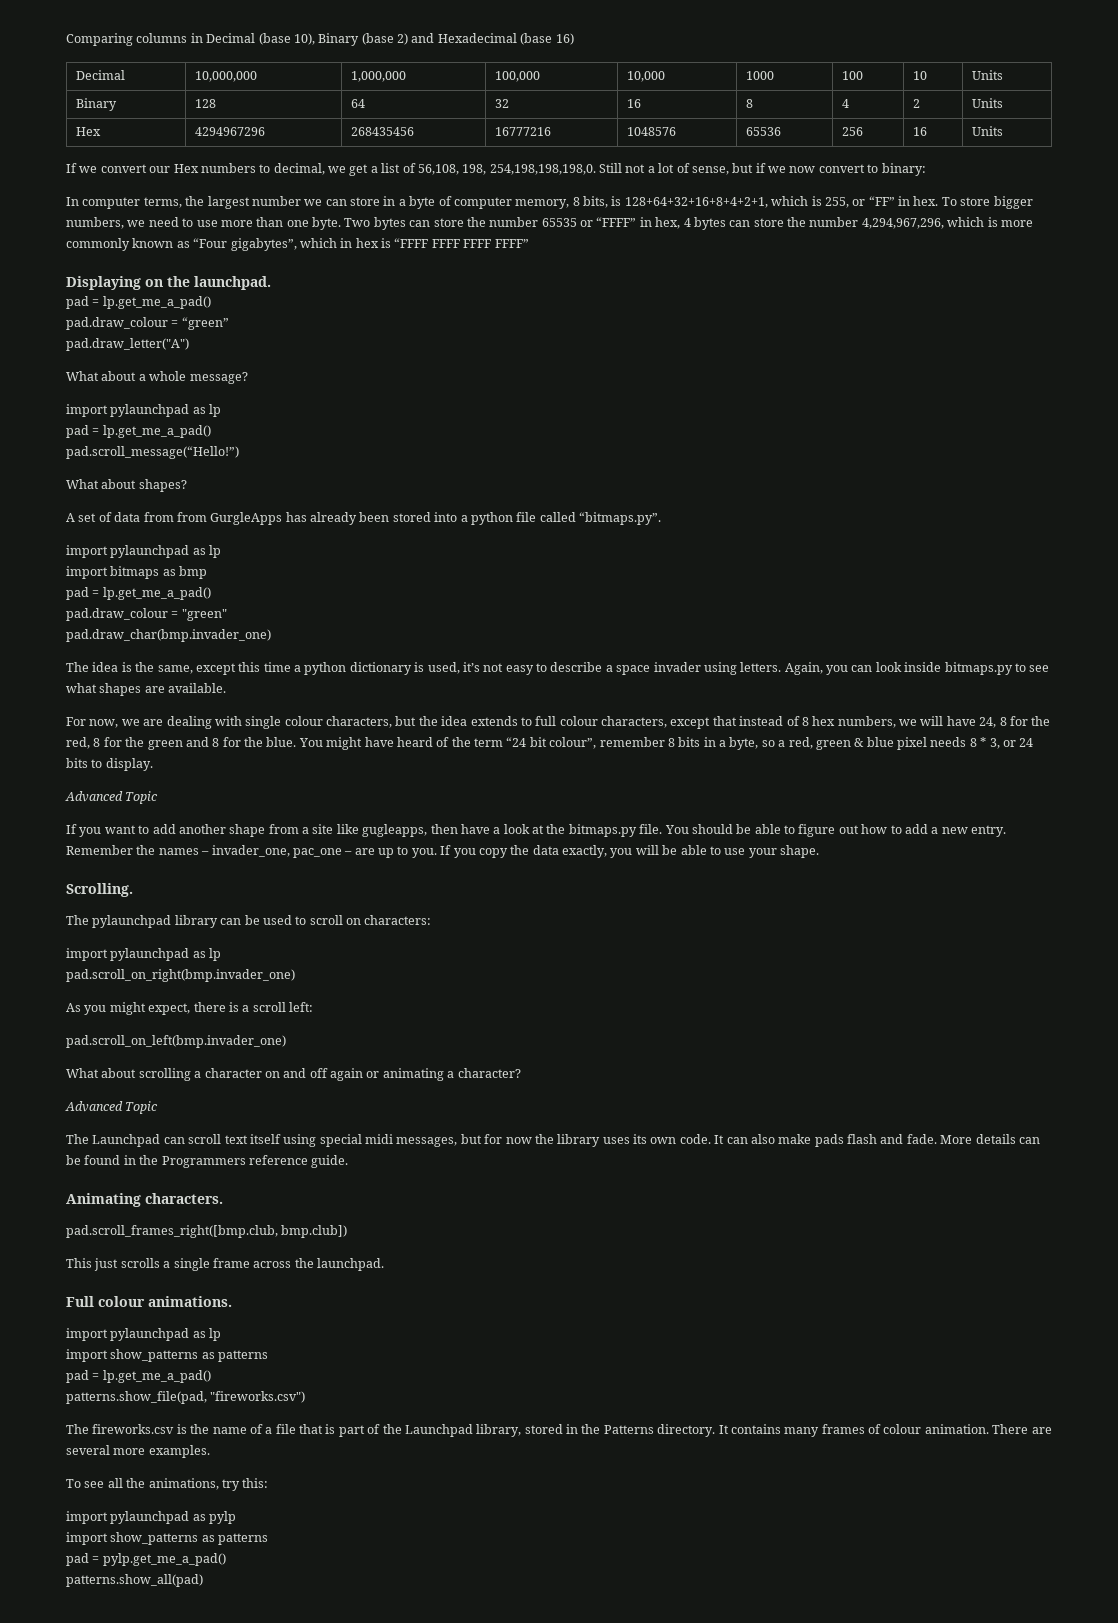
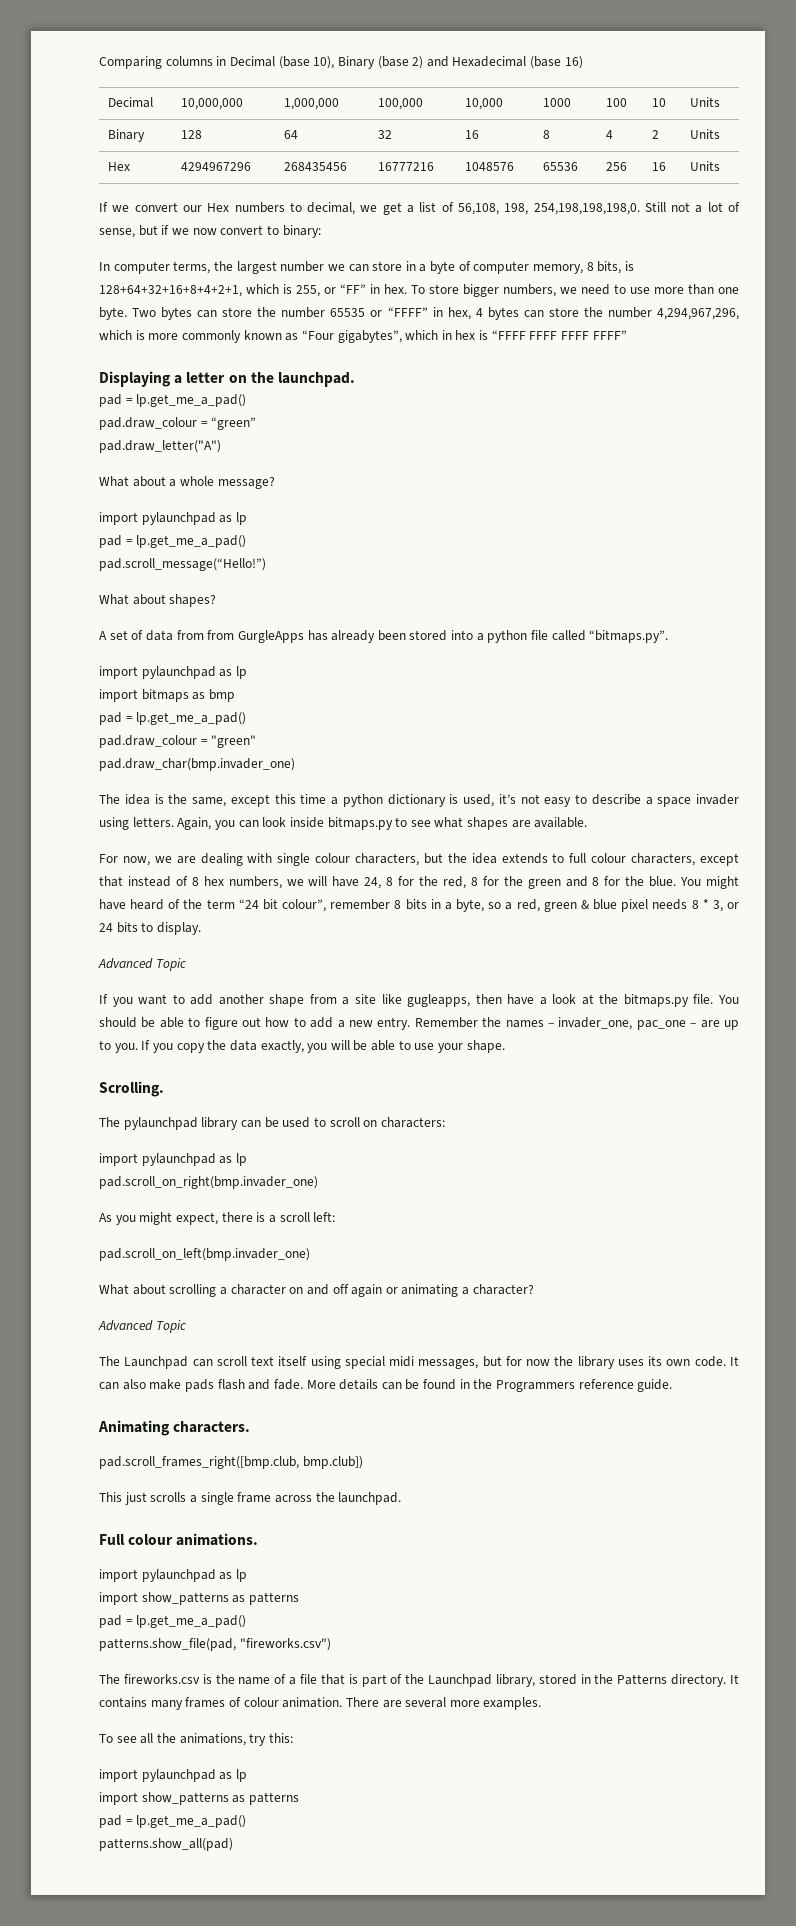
- Displaying on the launchpad.
+ Displaying a letter on the launchpad.
  To see all the animations, try this:
- import pylaunchpad as pylp
+ import pylaunchpad as lp
  import show_patterns as patterns
- pad = pylp.get_me_a_pad()
+ pad = lp.get_me_a_pad()

